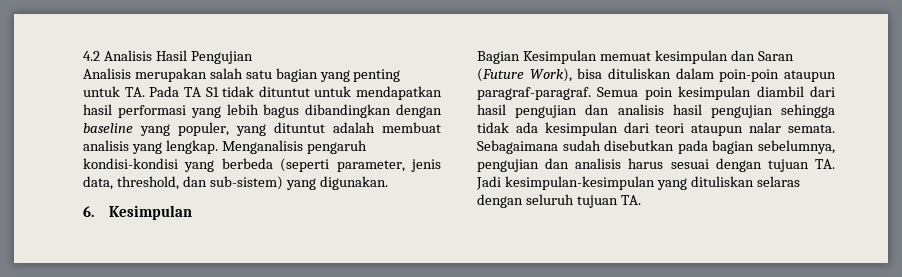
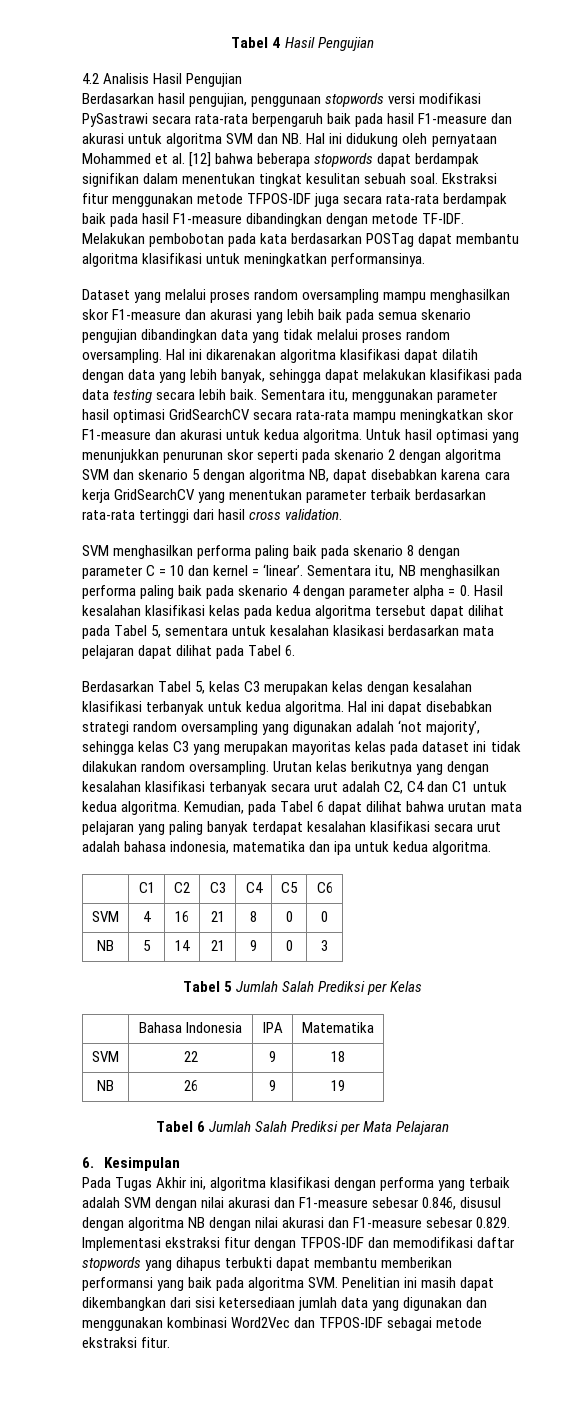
+ Tabel 4 Hasil Pengujian
- Analisis merupakan salah satu bagian yang penting untuk TA. Pada TA S1 tidak dituntut untuk mendapatkan hasil performasi yang lebih bagus dibandingkan dengan baseline yang populer, yang dituntut adalah membuat analisis yang lengkap. Menganalisis pengaruh kondisi-kondisi yang berbeda (seperti parameter, jenis data, threshold, dan sub-sistem) yang digunakan.
+ Berdasarkan hasil pengujian, penggunaan stopwords versi modifikasi PySastrawi secara rata-rata berpengaruh baik pada hasil F1-measure dan akurasi untuk algoritma SVM dan NB. Hal ini didukung oleh pernyataan Mohammed et al. [12] bahwa beberapa stopwords dapat berdampak signifikan dalam menentukan tingkat kesulitan sebuah soal. Ekstraksi fitur menggunakan metode TFPOS-IDF juga secara rata-rata berdampak baik pada hasil F1-measure dibandingkan dengan metode TF-IDF. Melakukan pembobotan pada kata berdasarkan POSTag dapat membantu algoritma klasifikasi untuk meningkatkan performansinya.
+ Dataset yang melalui proses random oversampling mampu menghasilkan skor F1-measure dan akurasi yang lebih baik pada semua skenario pengujian dibandingkan data yang tidak melalui proses random oversampling. Hal ini dikarenakan algoritma klasifikasi dapat dilatih dengan data yang lebih banyak, sehingga dapat melakukan klasifikasi pada data testing secara lebih baik. Sementara itu, menggunakan parameter hasil optimasi GridSearchCV secara rata-rata mampu meningkatkan skor F1-measure dan akurasi untuk kedua algoritma. Untuk hasil optimasi yang menunjukkan penurunan skor seperti pada skenario 2 dengan algoritma SVM dan skenario 5 dengan algoritma NB, dapat disebabkan karena cara kerja GridSearchCV yang menentukan parameter terbaik berdasarkan rata-rata tertinggi dari hasil cross validation.
+ SVM menghasilkan performa paling baik pada skenario 8 dengan parameter C = 10 dan kernel = ‘linear’. Sementara itu, NB menghasilkan performa paling baik pada skenario 4 dengan parameter alpha = 0. Hasil kesalahan klasifikasi kelas pada kedua algoritma tersebut dapat dilihat pada Tabel 5, sementara untuk kesalahan klasikasi berdasarkan mata pelajaran dapat dilihat pada Tabel 6.
+ Berdasarkan Tabel 5, kelas C3 merupakan kelas dengan kesalahan klasifikasi terbanyak untuk kedua algoritma. Hal ini dapat disebabkan strategi random oversampling yang digunakan adalah ‘not majority’, sehingga kelas C3 yang merupakan mayoritas kelas pada dataset ini tidak dilakukan random oversampling. Urutan kelas berikutnya yang dengan kesalahan klasifikasi terbanyak secara urut adalah C2, C4 dan C1 untuk kedua algoritma. Kemudian, pada Tabel 6 dapat dilihat bahwa urutan mata pelajaran yang paling banyak terdapat kesalahan klasifikasi secara urut adalah bahasa indonesia, matematika dan ipa untuk kedua algoritma.
+ | C1 | C2 | C3 | C4 | C5 | C6
+ SVM | 4 | 16 | 21 | 8 | 0 | 0
+ NB | 5 | 14 | 21 | 9 | 0 | 3
+ Tabel 5 Jumlah Salah Prediksi per Kelas
+ | Bahasa Indonesia | IPA | Matematika
+ SVM | 22 | 9 | 18
+ NB | 26 | 9 | 19
+ Tabel 6 Jumlah Salah Prediksi per Mata Pelajaran
  6. Kesimpulan
- Bagian Kesimpulan memuat kesimpulan dan Saran (Future Work), bisa dituliskan dalam poin-poin ataupun paragraf-paragraf. Semua poin kesimpulan diambil dari hasil pengujian dan analisis hasil pengujian sehingga tidak ada kesimpulan dari teori ataupun nalar semata. Sebagaimana sudah disebutkan pada bagian sebelumnya, pengujian dan analisis harus sesuai dengan tujuan TA. Jadi kesimpulan-kesimpulan yang dituliskan selaras dengan seluruh tujuan TA.
+ Pada Tugas Akhir ini, algoritma klasifikasi dengan performa yang terbaik adalah SVM dengan nilai akurasi dan F1-measure sebesar 0.846, disusul dengan algoritma NB dengan nilai akurasi dan F1-measure sebesar 0.829. Implementasi ekstraksi fitur dengan TFPOS-IDF dan memodifikasi daftar stopwords yang dihapus terbukti dapat membantu memberikan performansi yang baik pada algoritma SVM. Penelitian ini masih dapat dikembangkan dari sisi ketersediaan jumlah data yang digunakan dan menggunakan kombinasi Word2Vec dan TFPOS-IDF sebagai metode ekstraksi fitur.

